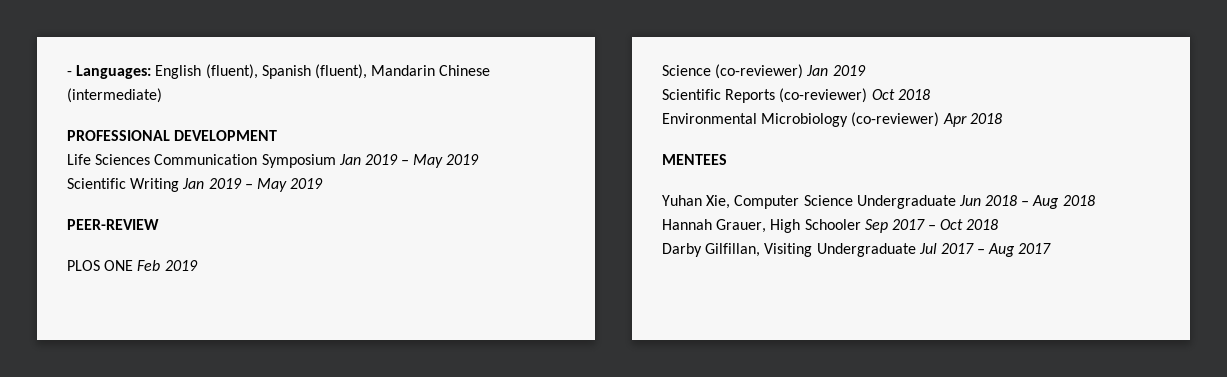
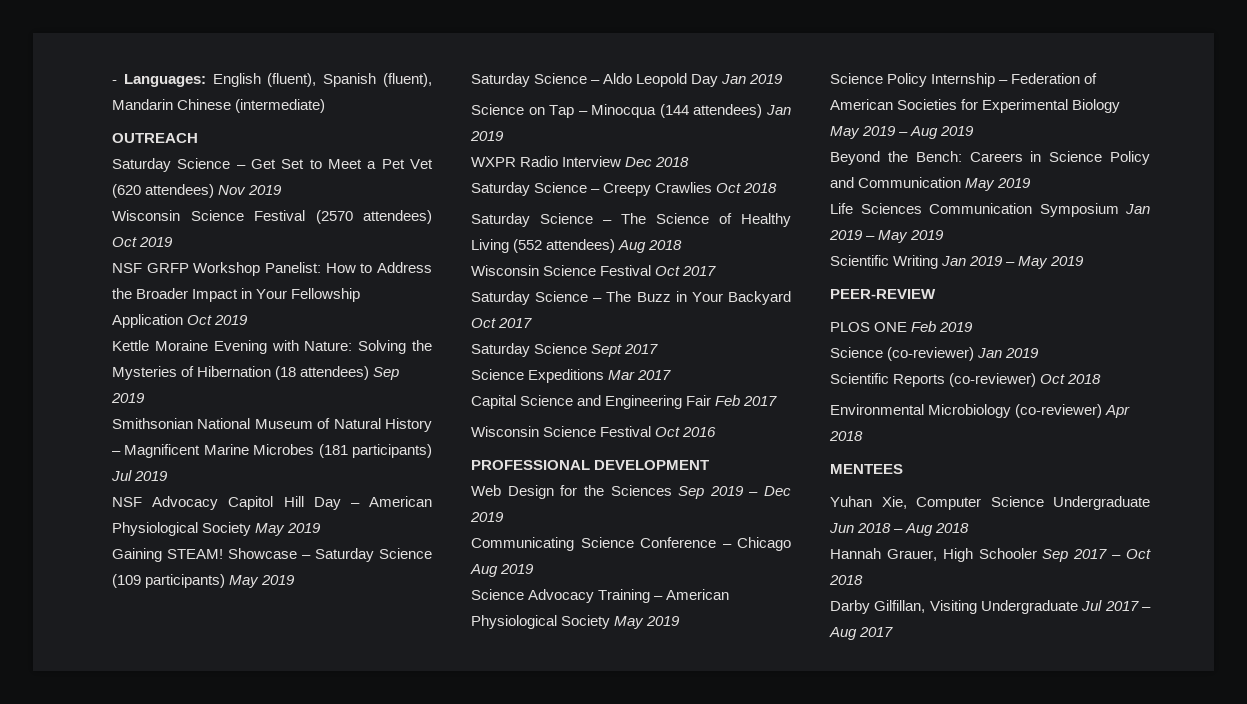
+ OUTREACH
+ Saturday Science – Get Set to Meet a Pet Vet (620 attendees) Nov 2019
+ Wisconsin Science Festival (2570 attendees) Oct 2019
+ NSF GRFP Workshop Panelist: How to Address the Broader Impact in Your Fellowship Application Oct 2019
+ Kettle Moraine Evening with Nature: Solving the Mysteries of Hibernation (18 attendees) Sep 2019
+ Smithsonian National Museum of Natural History – Magnificent Marine Microbes (181 participants) Jul 2019
+ NSF Advocacy Capitol Hill Day – American Physiological Society May 2019
+ Gaining STEAM! Showcase – Saturday Science (109 participants) May 2019
+ Saturday Science – Aldo Leopold Day Jan 2019
+ Science on Tap – Minocqua (144 attendees) Jan 2019
+ WXPR Radio Interview Dec 2018
+ Saturday Science – Creepy Crawlies Oct 2018
+ Saturday Science – The Science of Healthy Living (552 attendees) Aug 2018
+ Wisconsin Science Festival Oct 2017
+ Saturday Science – The Buzz in Your Backyard Oct 2017
+ Saturday Science Sept 2017
+ Science Expeditions Mar 2017
+ Capital Science and Engineering Fair Feb 2017
+ Wisconsin Science Festival Oct 2016
  PROFESSIONAL DEVELOPMENT
+ Web Design for the Sciences Sep 2019 – Dec 2019
+ Communicating Science Conference – Chicago Aug 2019
+ Science Advocacy Training – American Physiological Society May 2019
+ Science Policy Internship – Federation of American Societies for Experimental Biology May 2019 – Aug 2019
+ Beyond the Bench: Careers in Science Policy and Communication May 2019

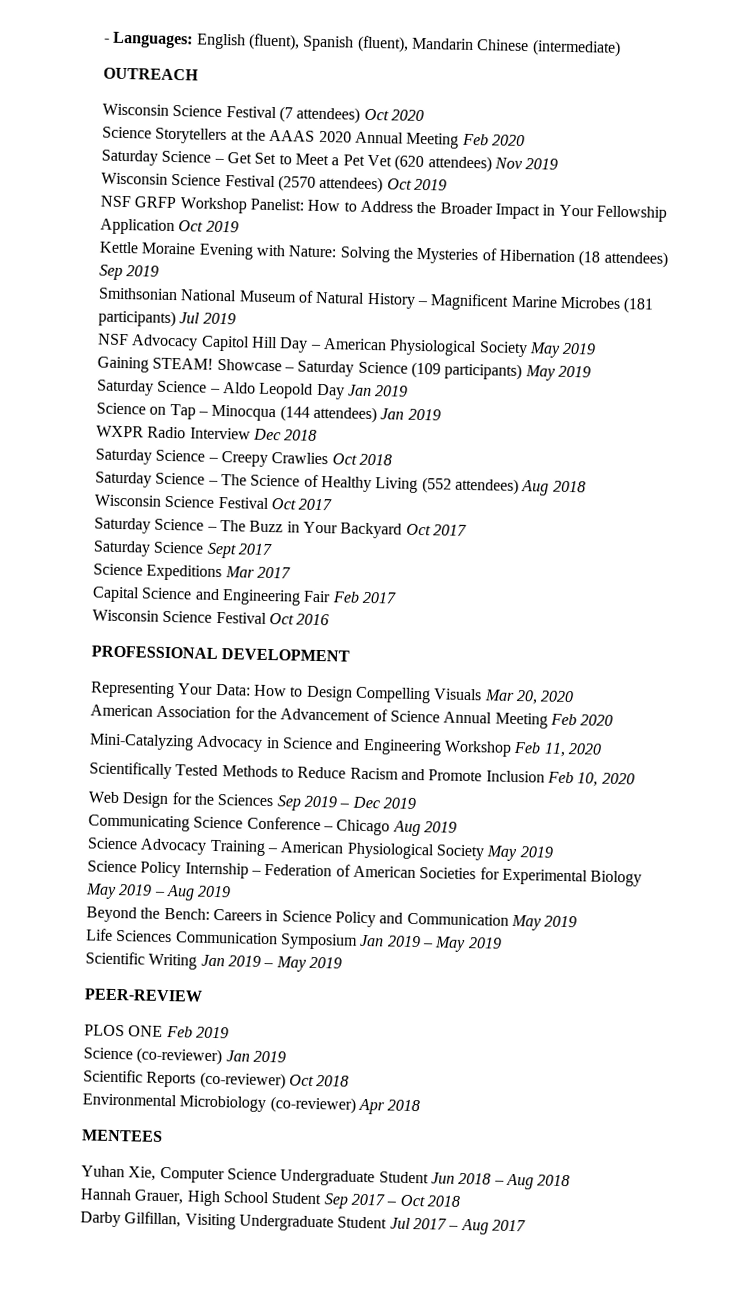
+ Wisconsin Science Festival (7 attendees) Oct 2020
+ Science Storytellers at the AAAS 2020 Annual Meeting Feb 2020
+ Representing Your Data: How to Design Compelling Visuals Mar 20, 2020
+ American Association for the Advancement of Science Annual Meeting Feb 2020
+ Mini-Catalyzing Advocacy in Science and Engineering Workshop Feb 11, 2020
+ Scientifically Tested Methods to Reduce Racism and Promote Inclusion Feb 10, 2020
- Yuhan Xie, Computer Science Undergraduate Jun 2018 – Aug 2018
+ Yuhan Xie, Computer Science Undergraduate Student Jun 2018 – Aug 2018
- Hannah Grauer, High Schooler Sep 2017 – Oct 2018
+ Hannah Grauer, High School Student Sep 2017 – Oct 2018
- Darby Gilfillan, Visiting Undergraduate Jul 2017 – Aug 2017
+ Darby Gilfillan, Visiting Undergraduate Student Jul 2017 – Aug 2017

